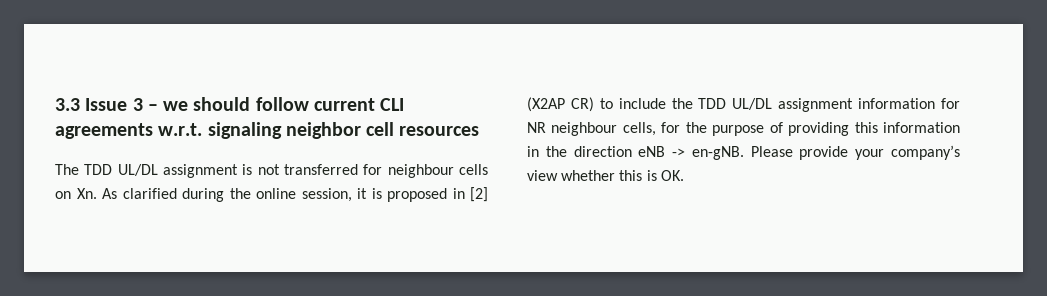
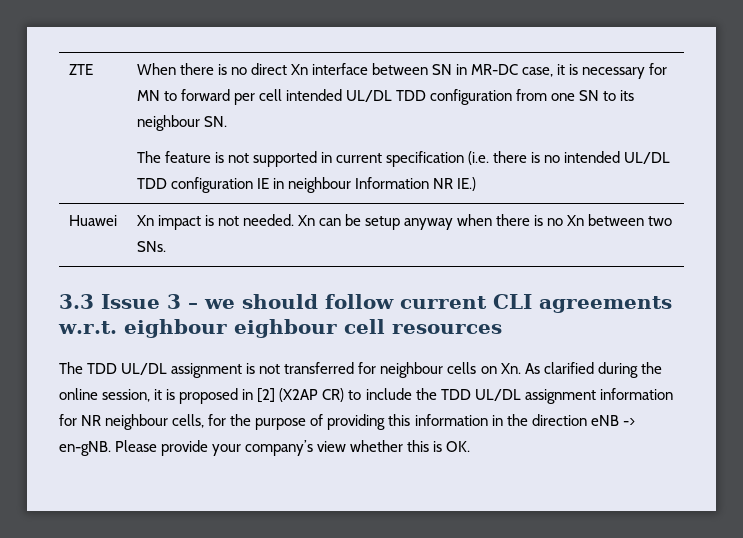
+ ZTE | When there is no direct Xn interface between SN in MR-DC case, it is necessary for MN to forward per cell intended UL/DL TDD configuration from one SN to its neighbour SN.
+ The feature is not supported in current specification (i.e. there is no intended UL/DL TDD configuration IE in neighbour Information NR IE.)
+ Huawei | Xn impact is not needed. Xn can be setup anyway when there is no Xn between two SNs.
- 3.3 Issue 3 – we should follow current CLI agreements w.r.t. signaling neighbor cell resources
+ 3.3 Issue 3 – we should follow current CLI agreements w.r.t. eighbour eighbour cell resources

